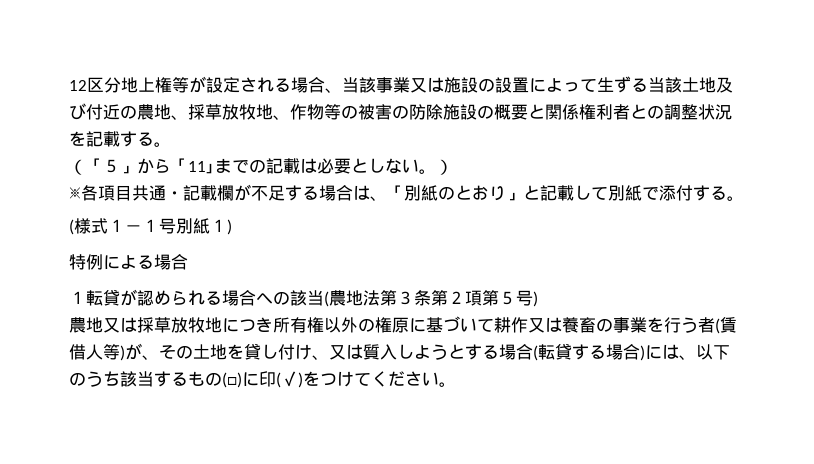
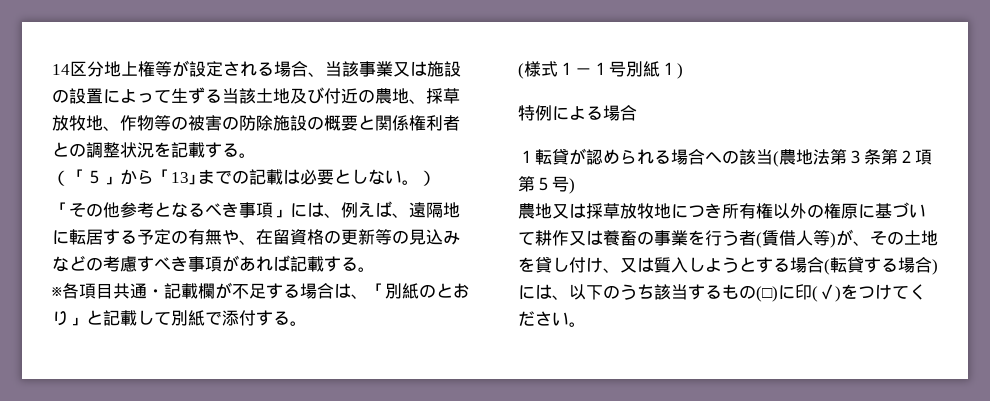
- 12区分地上権等が設定される場合、当該事業又は施設の設置によって生ずる当該土地及び付近の農地、採草放牧地、作物等の被害の防除施設の概要と関係権利者との調整状況を記載する。
+ 14区分地上権等が設定される場合、当該事業又は施設の設置によって生ずる当該土地及び付近の農地、採草放牧地、作物等の被害の防除施設の概要と関係権利者との調整状況を記載する。
- （「５」から「11｣までの記載は必要としない。）
+ （「５」から「13｣までの記載は必要としない。）
+ 「その他参考となるべき事項」には、例えば、遠隔地に転居する予定の有無や、在留資格の更新等の見込みなどの考慮すべき事項があれば記載する。

